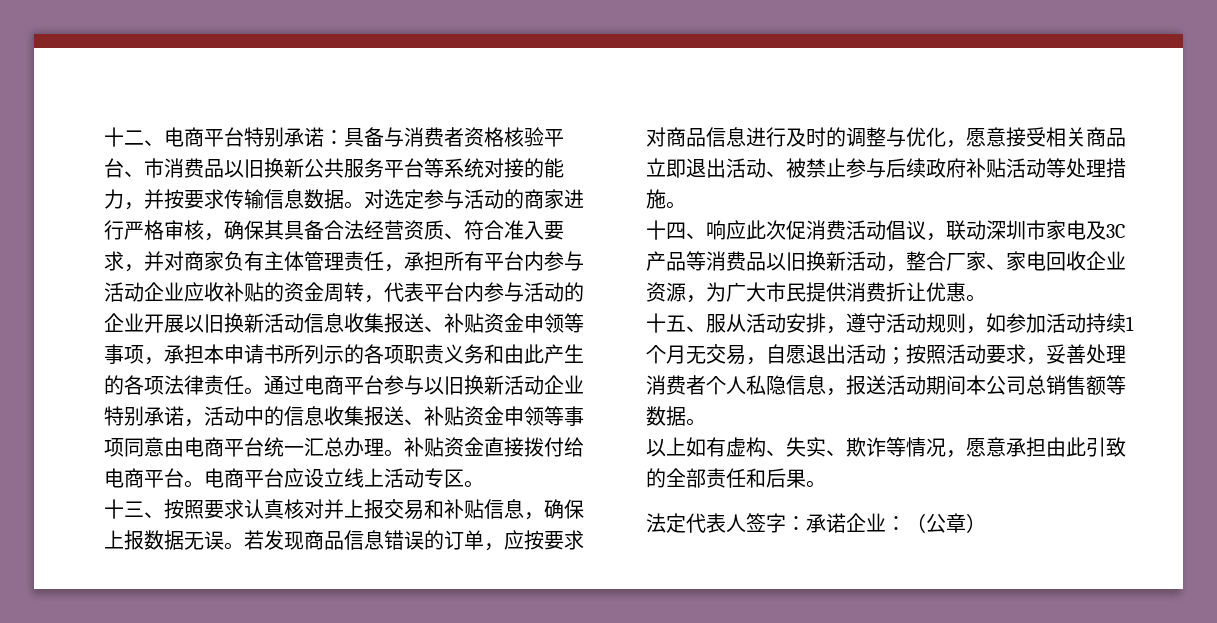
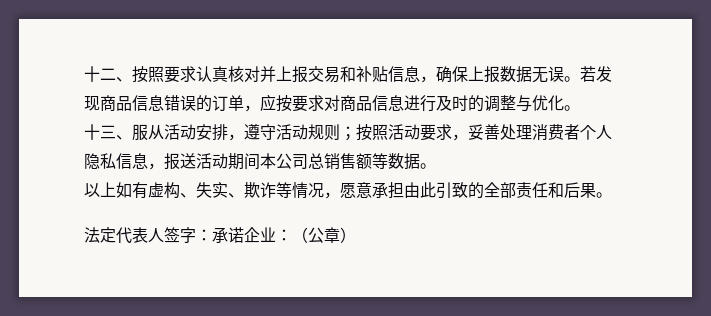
- 十二、电商平台特别承诺：具备与消费者资格核验平台、市消费品以旧换新公共服务平台等系统对接的能力，并按要求传输信息数据。对选定参与活动的商家进行严格审核，确保其具备合法经营资质、符合准入要求，并对商家负有主体管理责任，承担所有平台内参与活动企业应收补贴的资金周转，代表平台内参与活动的企业开展以旧换新活动信息收集报送、补贴资金申领等事项，承担本申请书所列示的各项职责义务和由此产生的各项法律责任。通过电商平台参与以旧换新活动企业特别承诺，活动中的信息收集报送、补贴资金申领等事项同意由电商平台统一汇总办理。补贴资金直接拨付给电商平台。电商平台应设立线上活动专区。
- 十三、按照要求认真核对并上报交易和补贴信息，确保上报数据无误。
+ 十二、按照要求认真核对并上报交易和补贴信息，确保上报数据无误。
- 若发现商品信息错误的订单，应按要求对商品信息进行及时的调整与优化，愿意接受相关商品立即退出活动、被禁止参与后续政府补贴活动等处理措施。
- 十四、响应此次促消费活动倡议，联动深圳市家电及3C产品等消费品以旧换新活动，整合厂家、家电回收企业资源，为广大市民提供消费折让优惠。
- 十五、服从活动安排，遵守活动规则，如参加活动持续1个月无交易，自愿退出活动；按照活动要求，妥善处理消费者个人私隐信息，报送活动期间本公司总销售额等数据。
+ 若发现商品信息错误的订单，应按要求对商品信息进行及时的调整与优化。
+ 十三、服从活动安排，遵守活动规则；按照活动要求，妥善处理消费者个人隐私信息，报送活动期间本公司总销售额等数据。

